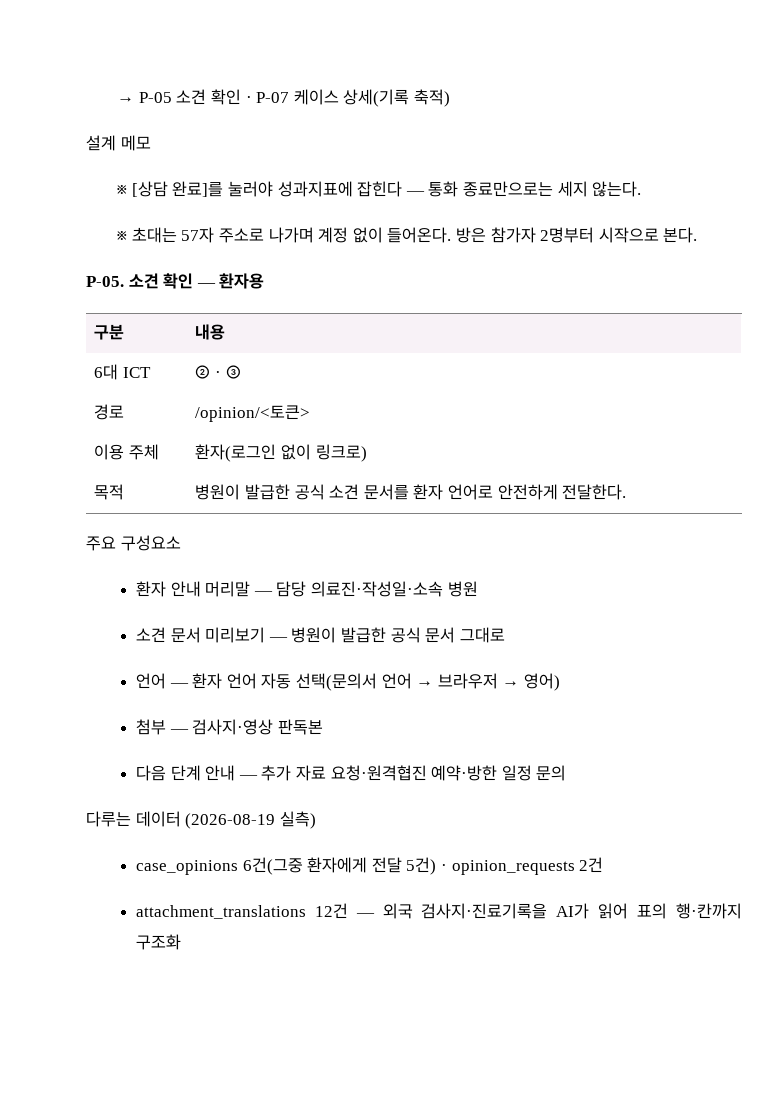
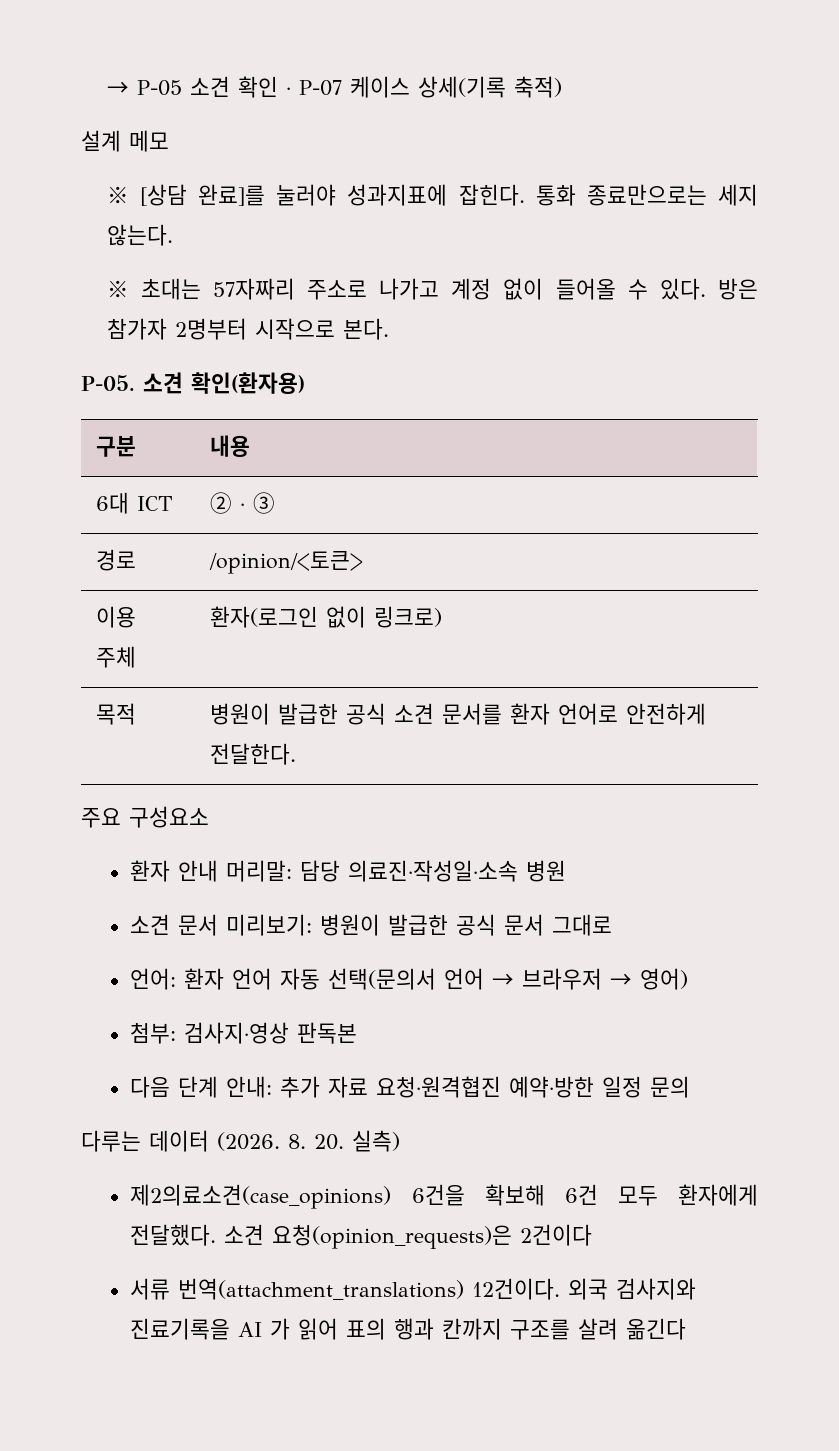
- ※ [상담 완료]를 눌러야 성과지표에 잡힌다 — 통화 종료만으로는 세지 않는다.
+ ※ [상담 완료]를 눌러야 성과지표에 잡힌다. 통화 종료만으로는 세지 않는다.
- ※ 초대는 57자 주소로 나가며 계정 없이 들어온다.
+ ※ 초대는 57자짜리 주소로 나가고 계정 없이 들어올 수 있다.
- 소견 확인 — 환자용
+ 소견 확인(환자용)
- 환자 안내 머리말 — 담당 의료진·작성일·소속 병원
+ 환자 안내 머리말: 담당 의료진·작성일·소속 병원
- 소견 문서 미리보기 — 병원이 발급한 공식 문서 그대로
+ 소견 문서 미리보기: 병원이 발급한 공식 문서 그대로
- 언어 — 환자 언어 자동 선택(문의서 언어 → 브라우저 → 영어)
+ 언어: 환자 언어 자동 선택(문의서 언어 → 브라우저 → 영어)
- 첨부 — 검사지·영상 판독본
+ 첨부: 검사지·영상 판독본
- 다음 단계 안내 — 추가 자료 요청·원격협진 예약·방한 일정 문의
+ 다음 단계 안내: 추가 자료 요청·원격협진 예약·방한 일정 문의
- 다루는 데이터 (2026-08-19 실측)
- case_opinions 6건(그중 환자에게 전달 5건) · opinion_requests 2건
- attachment_translations 12건 — 외국 검사지·진료기록을 AI가 읽어 표의 행·칸까지 구조화
+ 다루는 데이터 (2026. 8. 20. 실측)
+ 제2의료소견(case_opinions) 6건을 확보해 6건 모두 환자에게 전달했다. 소견 요청(opinion_requests)은 2건이다
+ 서류 번역(attachment_translations) 12건이다. 외국 검사지와 진료기록을 AI 가 읽어 표의 행과 칸까지 구조를 살려 옮긴다

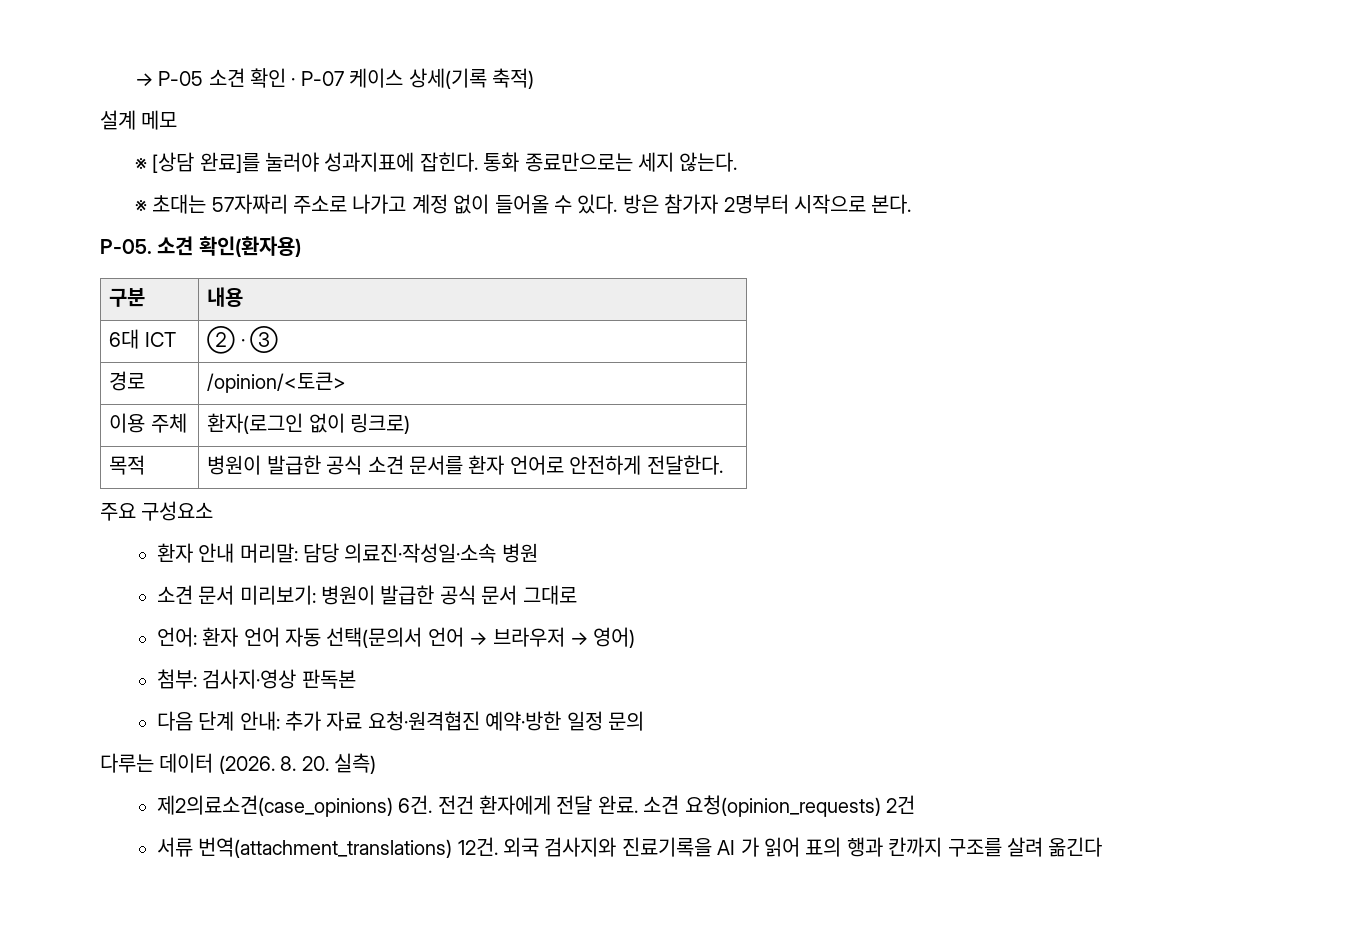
- 제2의료소견(case_opinions) 6건을 확보해 6건 모두 환자에게 전달했다. 소견 요청(opinion_requests)은 2건이다
+ 제2의료소견(case_opinions) 6건. 전건 환자에게 전달 완료. 소견 요청(opinion_requests) 2건
- 서류 번역(attachment_translations) 12건이다.
+ 서류 번역(attachment_translations) 12건.

